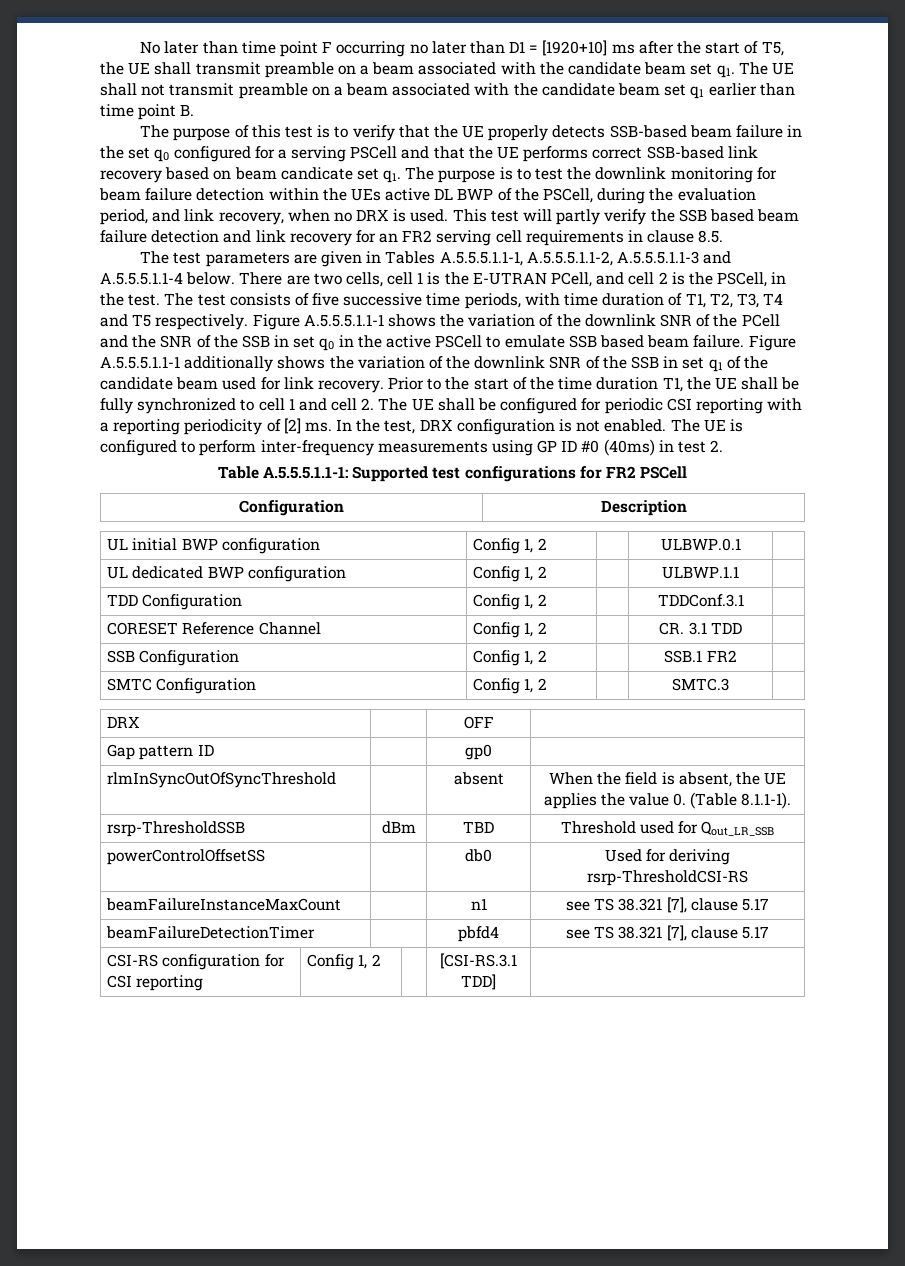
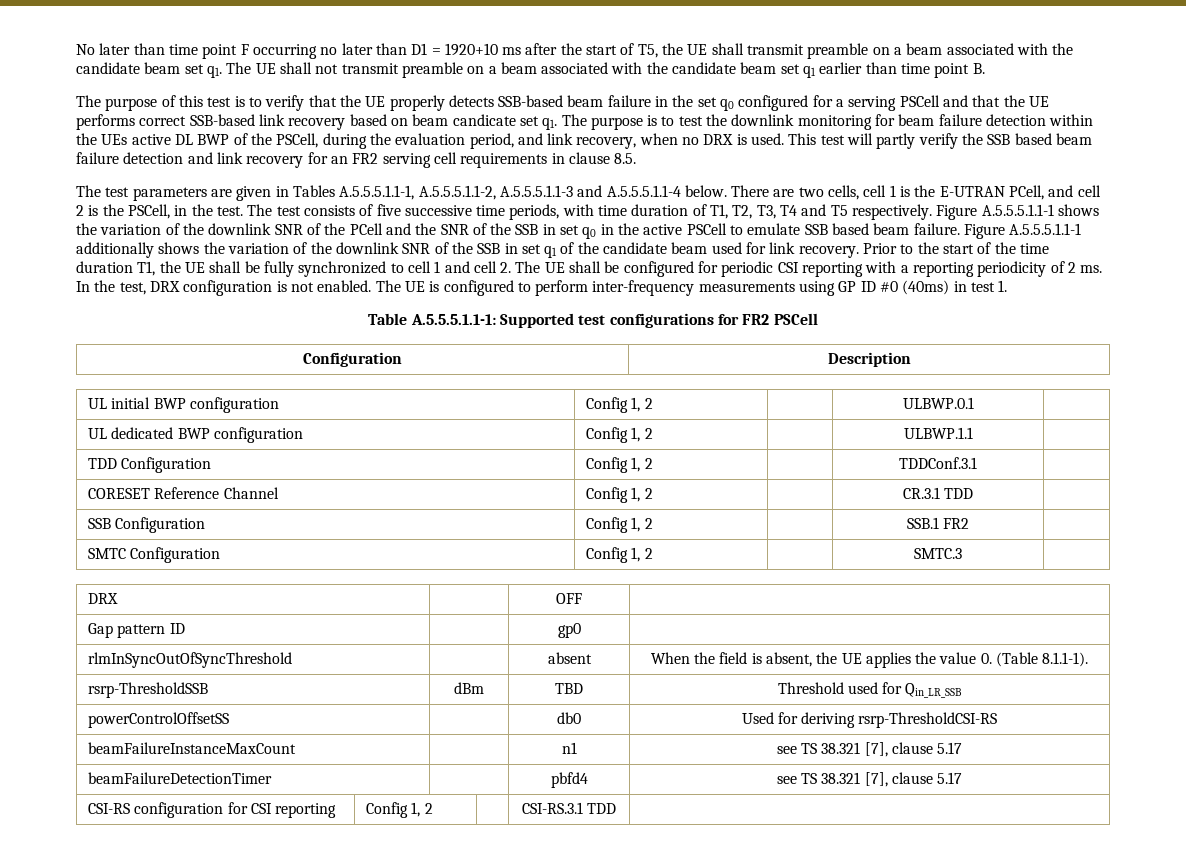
- No later than time point F occurring no later than D1 = [1920+10] ms after the start of T5, the UE shall transmit preamble on a beam associated with the candidate beam set q1.
+ No later than time point F occurring no later than D1 = 1920+10 ms after the start of T5, the UE shall transmit preamble on a beam associated with the candidate beam set q1.
- Prior to the start of the time duration T1, the UE shall be fully synchronized to cell 1 and cell 2. The UE shall be configured for periodic CSI reporting with a reporting periodicity of [2] ms.
+ Prior to the start of the time duration T1, the UE shall be fully synchronized to cell 1 and cell 2. The UE shall be configured for periodic CSI reporting with a reporting periodicity of 2 ms.
- The UE is configured to perform inter-frequency measurements using GP ID #0 (40ms) in test 2.
+ The UE is configured to perform inter-frequency measurements using GP ID #0 (40ms) in test 1.
- CORESET Reference Channel | Config 1, 2 | | CR. 3.1 TDD |
+ CORESET Reference Channel | Config 1, 2 | | CR.3.1 TDD |
- rsrp-ThresholdSSB | dBm | TBD | Threshold used for Qout_LR_SSB
+ rsrp-ThresholdSSB | dBm | TBD | Threshold used for Qin_LR_SSB
- CSI-RS configuration for CSI reporting | Config 1, 2 | | [CSI-RS.3.1 TDD] |
+ CSI-RS configuration for CSI reporting | Config 1, 2 | | CSI-RS.3.1 TDD |

